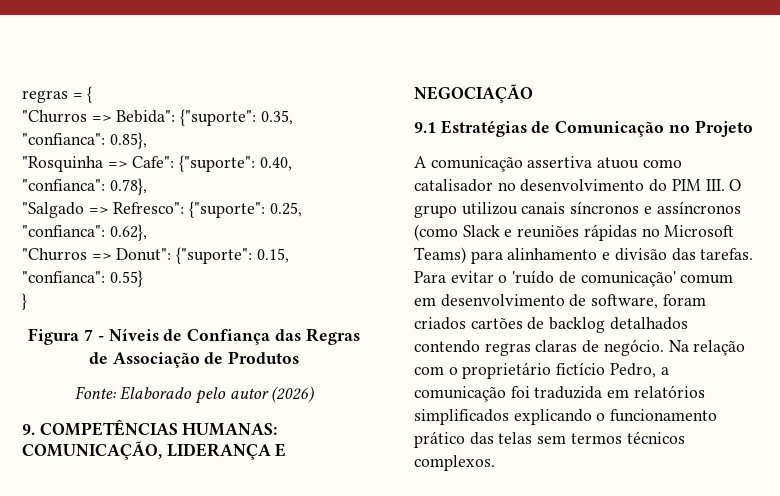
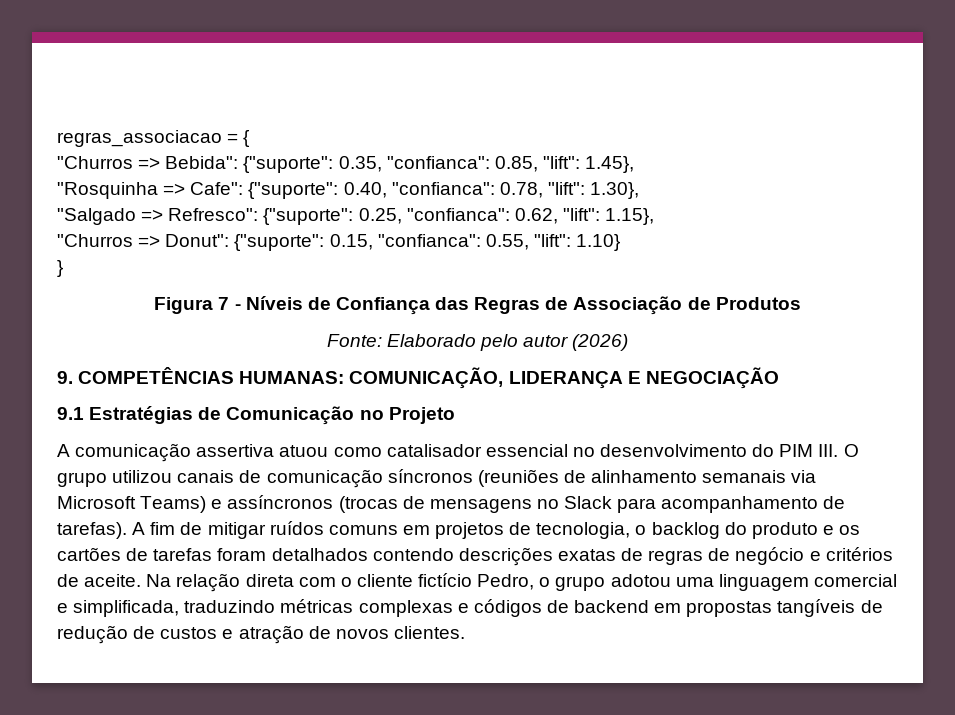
- regras = {
+ regras_associacao = {
- "Churros => Bebida": {"suporte": 0.35, "confianca": 0.85},
+ "Churros => Bebida": {"suporte": 0.35, "confianca": 0.85, "lift": 1.45},
- "Rosquinha => Cafe": {"suporte": 0.40, "confianca": 0.78},
+ "Rosquinha => Cafe": {"suporte": 0.40, "confianca": 0.78, "lift": 1.30},
- "Salgado => Refresco": {"suporte": 0.25, "confianca": 0.62},
+ "Salgado => Refresco": {"suporte": 0.25, "confianca": 0.62, "lift": 1.15},
- "Churros => Donut": {"suporte": 0.15, "confianca": 0.55}
+ "Churros => Donut": {"suporte": 0.15, "confianca": 0.55, "lift": 1.10}
- A comunicação assertiva atuou como catalisador no desenvolvimento do PIM III. O grupo utilizou canais síncronos e assíncronos (como Slack e reuniões rápidas no Microsoft Teams) para alinhamento e divisão das tarefas. Para evitar o 'ruído de comunicação' comum em desenvolvimento de software, foram criados cartões de backlog detalhados contendo regras claras de negócio.
+ A comunicação assertiva atuou como catalisador essencial no desenvolvimento do PIM III. O grupo utilizou canais de comunicação síncronos (reuniões de alinhamento semanais via Microsoft Teams) e assíncronos (trocas de mensagens no Slack para acompanhamento de tarefas). A fim de mitigar ruídos comuns em projetos de tecnologia, o backlog do produto e os cartões de tarefas foram detalhados contendo descrições exatas de regras de negócio e critérios de aceite.
- Na relação com o proprietário fictício Pedro, a comunicação foi traduzida em relatórios simplificados explicando o funcionamento prático das telas sem termos técnicos complexos.
+ Na relação direta com o cliente fictício Pedro, o grupo adotou uma linguagem comercial e simplificada, traduzindo métricas complexas e códigos de backend em propostas tangíveis de redução de custos e atração de novos clientes.

